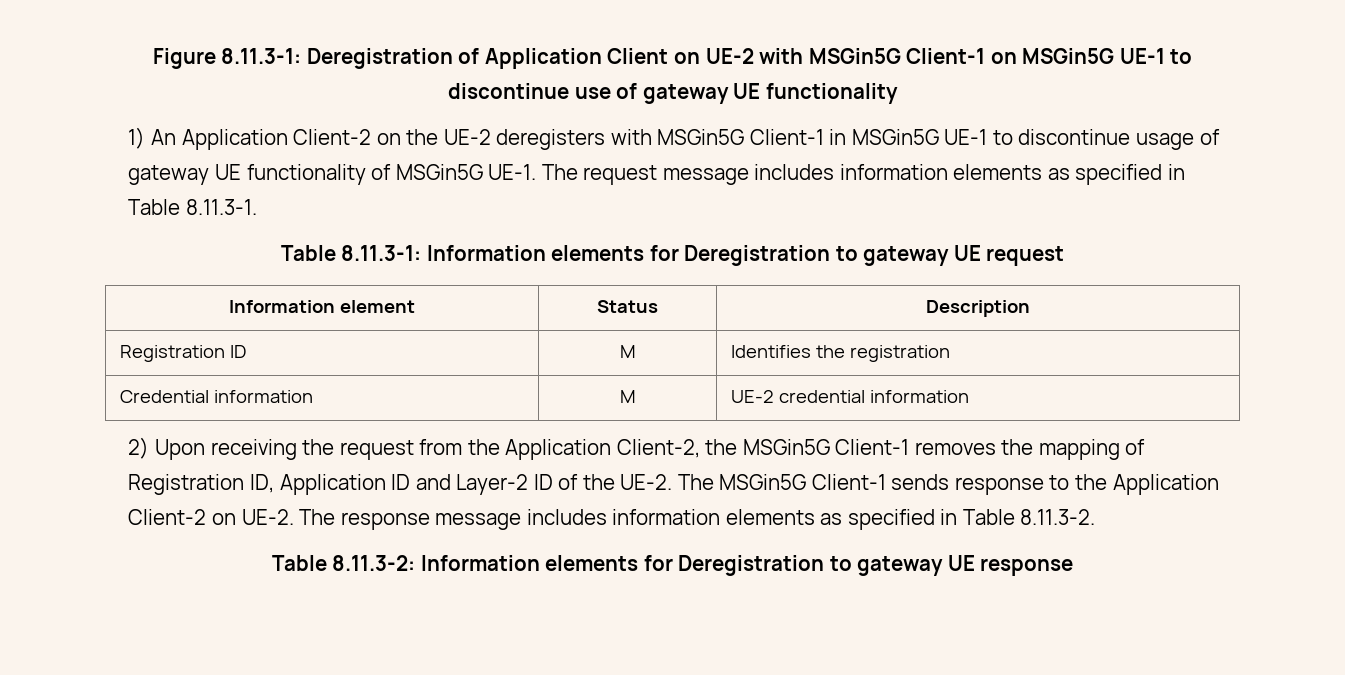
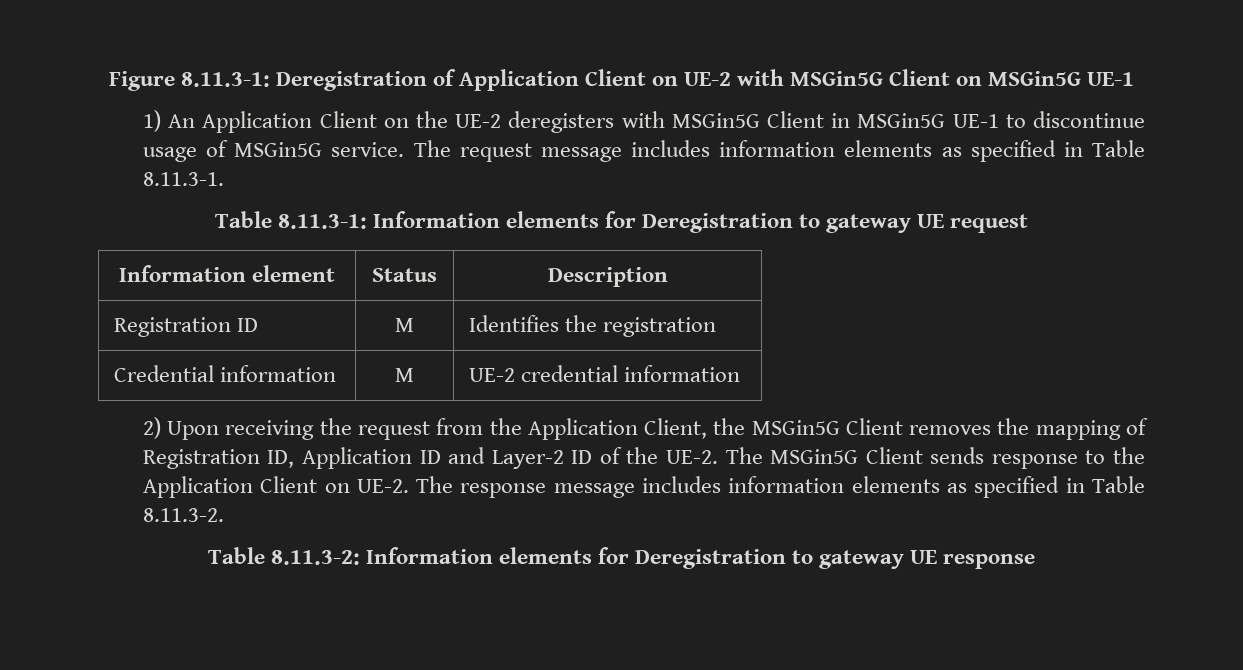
- Figure 8.11.3-1: Deregistration of Application Client on UE-2 with MSGin5G Client-1 on MSGin5G UE-1 to discontinue use of gateway UE functionality
+ Figure 8.11.3-1: Deregistration of Application Client on UE-2 with MSGin5G Client on MSGin5G UE-1
- 1) An Application Client-2 on the UE-2 deregisters with MSGin5G Client-1 in MSGin5G UE-1 to discontinue usage of gateway UE functionality of MSGin5G UE-1.
+ 1) An Application Client on the UE-2 deregisters with MSGin5G Client in MSGin5G UE-1 to discontinue usage of MSGin5G service.
- 2) Upon receiving the request from the Application Client-2, the MSGin5G Client-1 removes the mapping of Registration ID, Application ID and Layer-2 ID of the UE-2.
+ 2) Upon receiving the request from the Application Client, the MSGin5G Client removes the mapping of Registration ID, Application ID and Layer-2 ID of the UE-2.
- The MSGin5G Client-1 sends response to the Application Client-2 on UE-2.
+ The MSGin5G Client sends response to the Application Client on UE-2.

